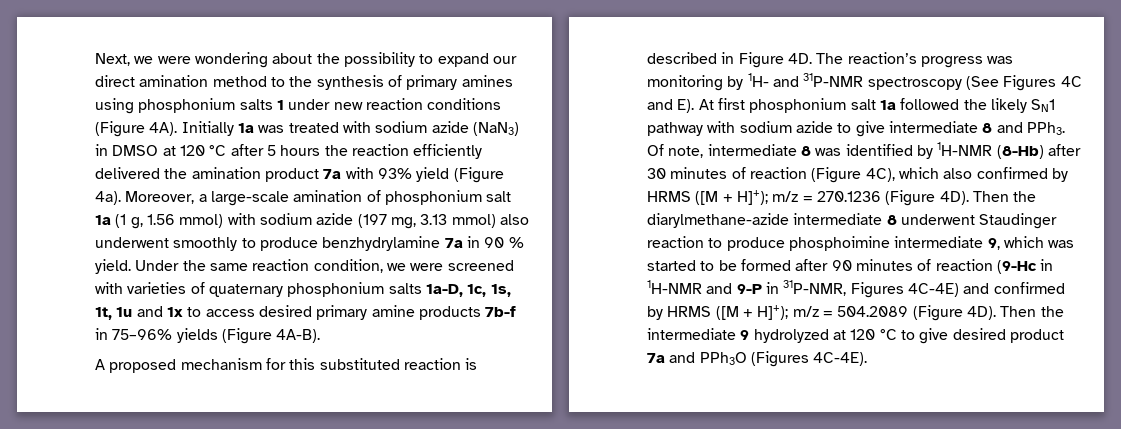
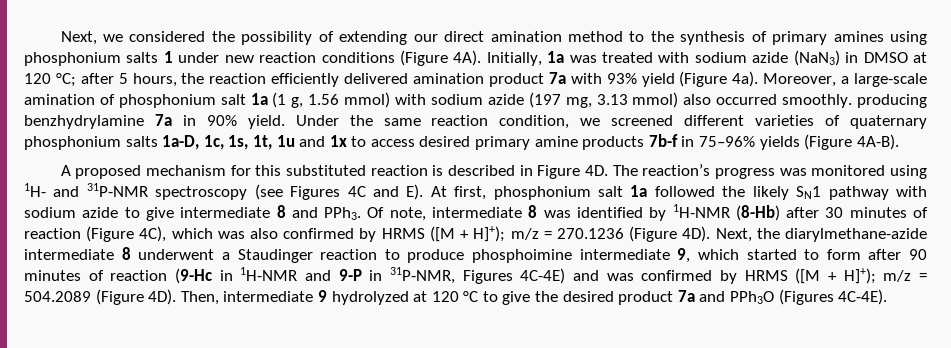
- Next, we were wondering about the possibility to expand our direct amination method to the synthesis of primary amines using phosphonium salts 1 under new reaction conditions (Figure 4A).
+ Next, we considered the possibility of extending our direct amination method to the synthesis of primary amines using phosphonium salts 1 under new reaction conditions (Figure 4A).
- Initially 1a was treated with sodium azide (NaN3) in DMSO at 120 °C after 5 hours the reaction efficiently delivered the amination product 7a with 93% yield (Figure 4a).
+ Initially, 1a was treated with sodium azide (NaN3) in DMSO at 120 °C; after 5 hours, the reaction efficiently delivered amination product 7a with 93% yield (Figure 4a).
- Moreover, a large-scale amination of phosphonium salt 1a (1 g, 1.56 mmol) with sodium azide (197 mg, 3.13 mmol) also underwent smoothly to produce benzhydrylamine 7a in 90 % yield.
+ Moreover, a large-scale amination of phosphonium salt 1a (1 g, 1.56 mmol) with sodium azide (197 mg, 3.13 mmol) also occurred smoothly. producing benzhydrylamine 7a in 90% yield.
- Under the same reaction condition, we were screened with varieties of quaternary phosphonium salts 1a-D, 1c, 1s, 1t, 1u and 1x to access desired primary amine products 7b-f in 75–96% yields (Figure 4A-B).
+ Under the same reaction condition, we screened different varieties of quaternary phosphonium salts 1a-D, 1c, 1s, 1t, 1u and 1x to access desired primary amine products 7b-f in 75–96% yields (Figure 4A-B).
- The reaction’s progress was monitoring by 1H- and 31P-NMR spectroscopy (See Figures 4C and E). At first phosphonium salt 1a followed the likely SN1 pathway with sodium azide to give intermediate 8 and PPh3.
+ The reaction’s progress was monitored using 1H- and 31P-NMR spectroscopy (see Figures 4C and E). At first, phosphonium salt 1a followed the likely SN1 pathway with sodium azide to give intermediate 8 and PPh3.
- Of note, intermediate 8 was identified by 1H-NMR (8-Hb) after 30 minutes of reaction (Figure 4C), which also confirmed by HRMS ([M + H]+); m/z = 270.1236 (Figure 4D).
+ Of note, intermediate 8 was identified by 1H-NMR (8-Hb) after 30 minutes of reaction (Figure 4C), which was also confirmed by HRMS ([M + H]+); m/z = 270.1236 (Figure 4D).
- Then the diarylmethane-azide intermediate 8 underwent Staudinger reaction to produce phosphoimine intermediate 9, which was started to be formed after 90 minutes of reaction (9-Hc in 1H-NMR and 9-P in 31P-NMR, Figures 4C-4E) and confirmed by HRMS ([M + H]+); m/z = 504.2089 (Figure 4D).
+ Next, the diarylmethane-azide intermediate 8 underwent a Staudinger reaction to produce phosphoimine intermediate 9, which started to form after 90 minutes of reaction (9-Hc in 1H-NMR and 9-P in 31P-NMR, Figures 4C-4E) and was confirmed by HRMS ([M + H]+); m/z = 504.2089 (Figure 4D).
- Then the intermediate 9 hydrolyzed at 120 °C to give desired product 7a and PPh3O (Figures 4C-4E).
+ Then, intermediate 9 hydrolyzed at 120 °C to give the desired product 7a and PPh3O (Figures 4C-4E).

